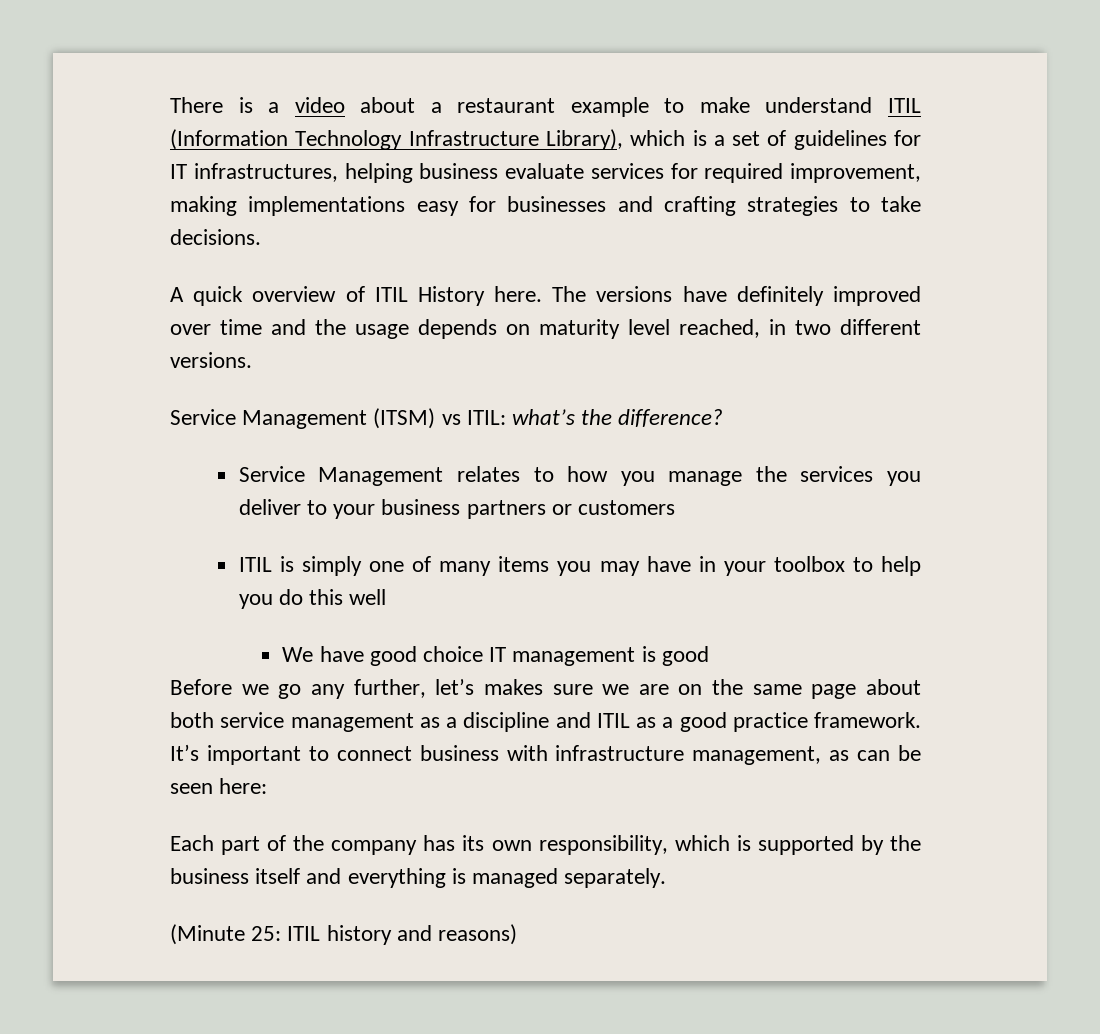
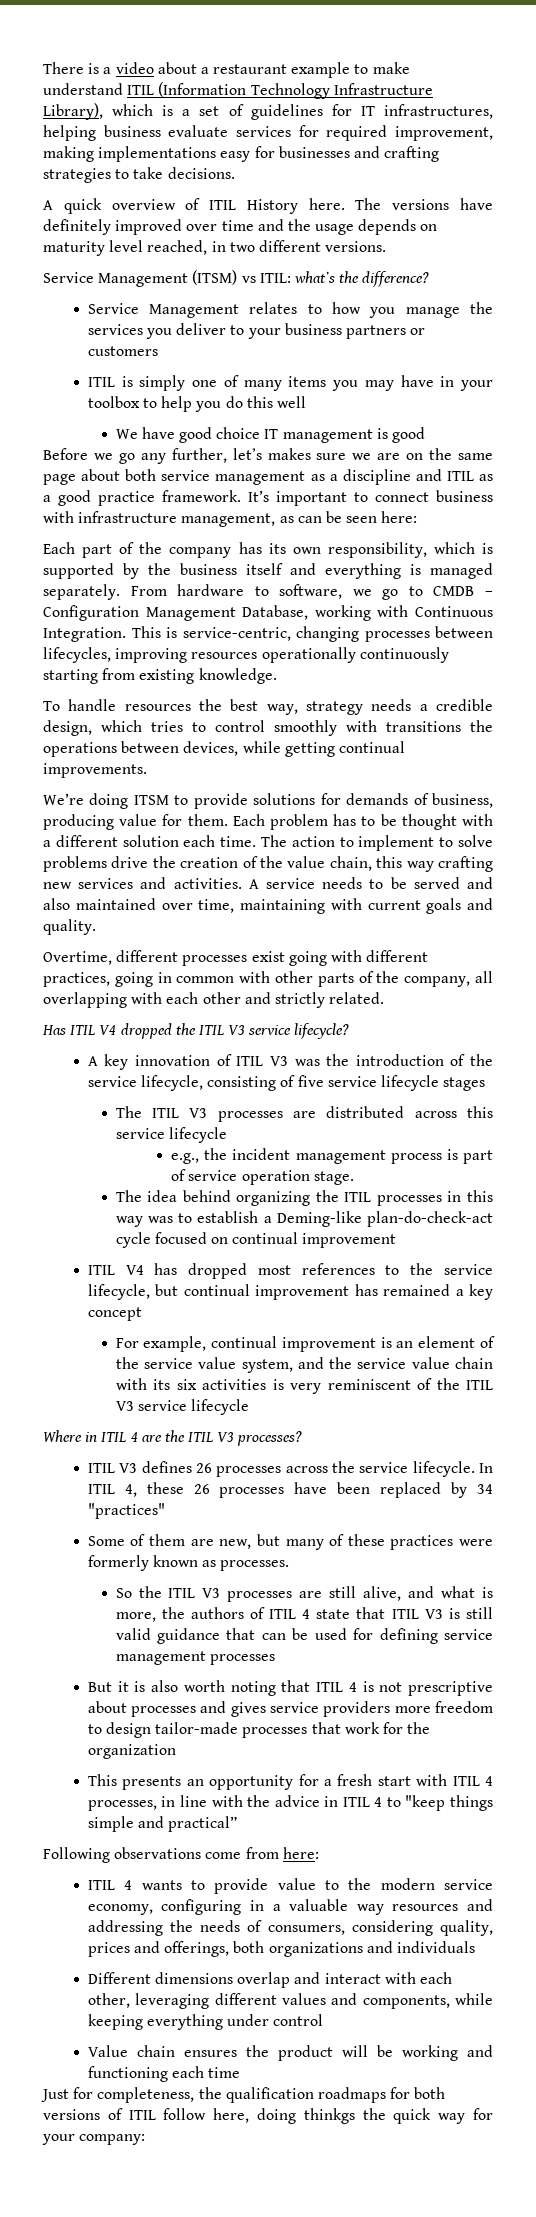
- Each part of the company has its own responsibility, which is supported by the business itself and everything is managed separately.
- (Minute 25: ITIL history and reasons)
+ Each part of the company has its own responsibility, which is supported by the business itself and everything is managed separately. From hardware to software, we go to CMDB – Configuration Management Database, working with Continuous Integration. This is service-centric, changing processes between lifecycles, improving resources operationally continuously starting from existing knowledge.
+ To handle resources the best way, strategy needs a credible design, which tries to control smoothly with transitions the operations between devices, while getting continual improvements.
+ We’re doing ITSM to provide solutions for demands of business, producing value for them. Each problem has to be thought with a different solution each time. The action to implement to solve problems drive the creation of the value chain, this way crafting new services and activities. A service needs to be served and also maintained over time, maintaining with current goals and quality.
+ Overtime, different processes exist going with different practices, going in common with other parts of the company, all overlapping with each other and strictly related.
+ Has ITIL V4 dropped the ITIL V3 service lifecycle?
+ A key innovation of ITIL V3 was the introduction of the service lifecycle, consisting of five service lifecycle stages
+ The ITIL V3 processes are distributed across this service lifecycle
+ e.g., the incident management process is part of service operation stage.
+ The idea behind organizing the ITIL processes in this way was to establish a Deming-like plan-do-check-act cycle focused on continual improvement
+ ITIL V4 has dropped most references to the service lifecycle, but continual improvement has remained a key concept
+ For example, continual improvement is an element of the service value system, and the service value chain with its six activities is very reminiscent of the ITIL V3 service lifecycle
+ Where in ITIL 4 are the ITIL V3 processes?
+ ITIL V3 defines 26 processes across the service lifecycle. In ITIL 4, these 26 processes have been replaced by 34 "practices"
+ Some of them are new, but many of these practices were formerly known as processes.
+ So the ITIL V3 processes are still alive, and what is more, the authors of ITIL 4 state that ITIL V3 is still valid guidance that can be used for defining service management processes
+ But it is also worth noting that ITIL 4 is not prescriptive about processes and gives service providers more freedom to design tailor-made processes that work for the organization
+ This presents an opportunity for a fresh start with ITIL 4 processes, in line with the advice in ITIL 4 to "keep things simple and practical”
+ Following observations come from here:
+ ITIL 4 wants to provide value to the modern service economy, configuring in a valuable way resources and addressing the needs of consumers, considering quality, prices and offerings, both organizations and individuals
+ Different dimensions overlap and interact with each other, leveraging different values and components, while keeping everything under control
+ Value chain ensures the product will be working and functioning each time
+ Just for completeness, the qualification roadmaps for both versions of ITIL follow here, doing thinkgs the quick way for your company:

